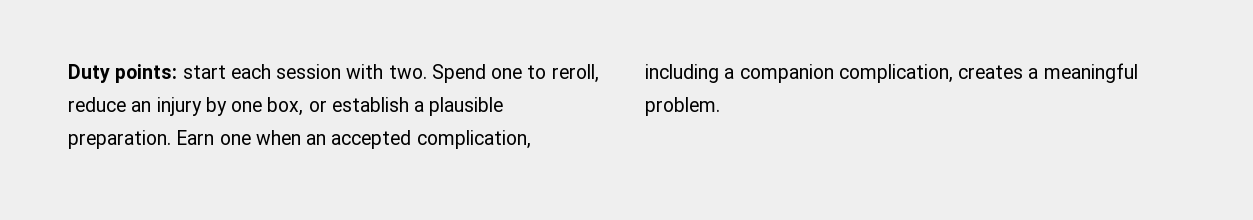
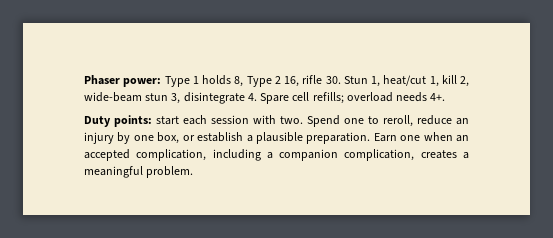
+ Phaser power: Type 1 holds 8, Type 2 16, rifle 30. Stun 1, heat/cut 1, kill 2, wide-beam stun 3, disintegrate 4. Spare cell refills; overload needs 4+.

